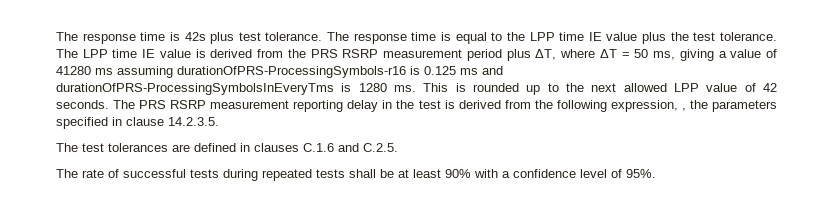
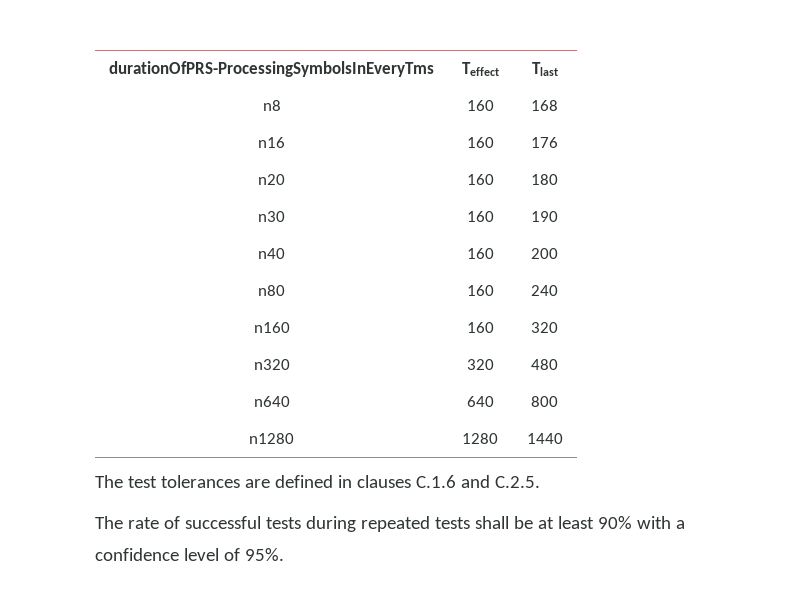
- The response time is 42s plus test tolerance. The response time is equal to the LPP time IE value plus the test tolerance. The LPP time IE value is derived from the PRS RSRP measurement period plus ΔT, where ΔT = 50 ms, giving a value of 41280 ms assuming durationOfPRS-ProcessingSymbols-r16 is 0.125 ms and durationOfPRS-ProcessingSymbolsInEveryTms is 1280 ms. This is rounded up to the next allowed LPP value of 42 seconds. The PRS RSRP measurement reporting delay in the test is derived from the following expression, , the parameters specified in clause 14.2.3.5.
+ durationOfPRS-ProcessingSymbolsInEveryTms | Teffect | Tlast
+ n8 | 160 | 168
+ n16 | 160 | 176
+ n20 | 160 | 180
+ n30 | 160 | 190
+ n40 | 160 | 200
+ n80 | 160 | 240
+ n160 | 160 | 320
+ n320 | 320 | 480
+ n640 | 640 | 800
+ n1280 | 1280 | 1440

